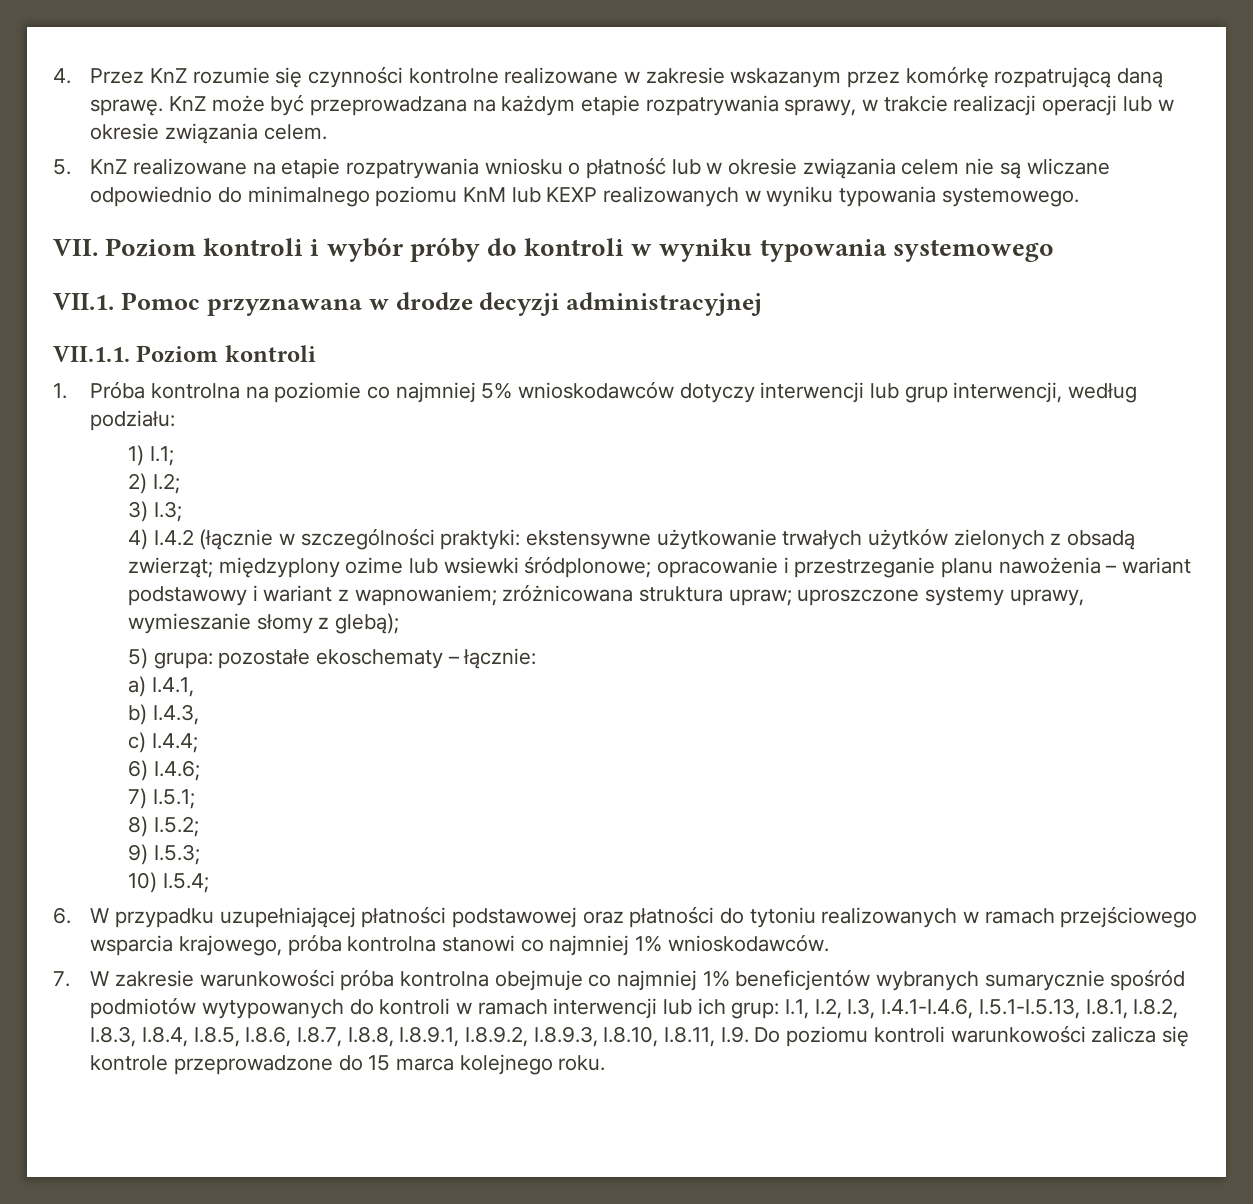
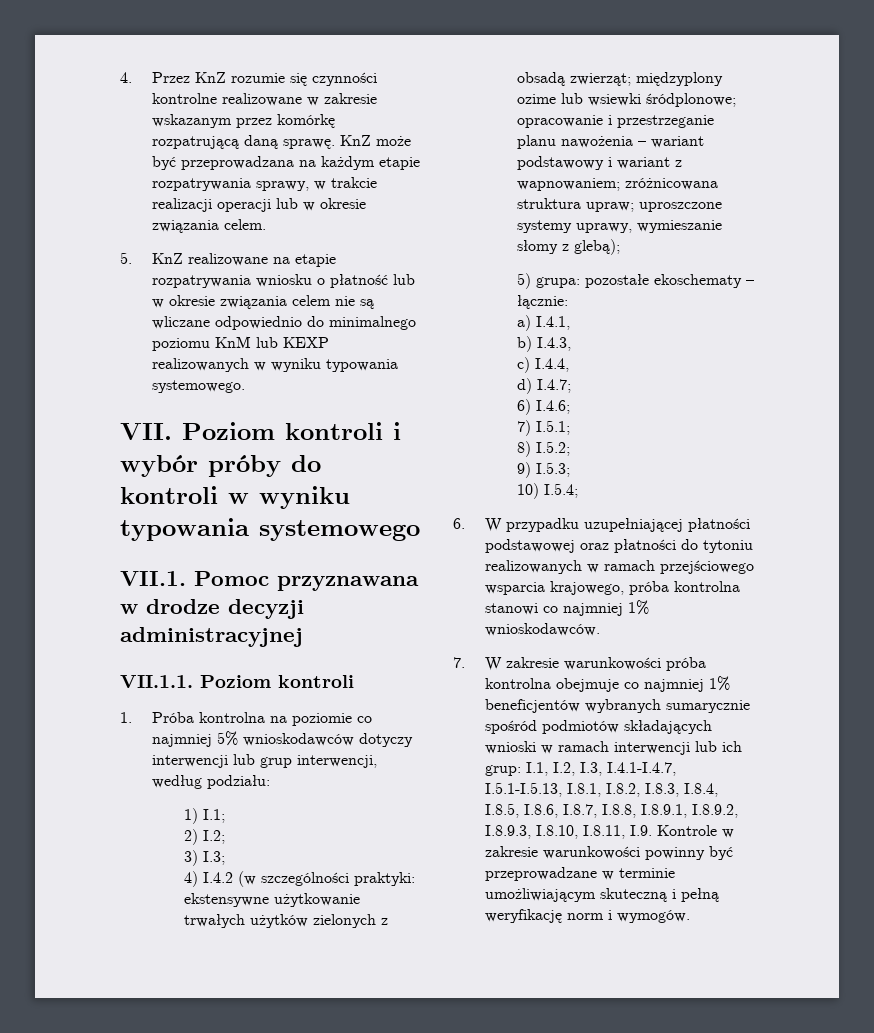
- 4) I.4.2 (łącznie w szczególności praktyki: ekstensywne użytkowanie trwałych użytków zielonych z obsadą zwierząt; międzyplony ozime lub wsiewki śródplonowe; opracowanie i przestrzeganie planu nawożenia – wariant podstawowy i wariant z wapnowaniem; zróżnicowana struktura upraw; uproszczone systemy uprawy, wymieszanie słomy z glebą);
+ 4) I.4.2 (w szczególności praktyki: ekstensywne użytkowanie trwałych użytków zielonych z obsadą zwierząt; międzyplony ozime lub wsiewki śródplonowe; opracowanie i przestrzeganie planu nawożenia – wariant podstawowy i wariant z wapnowaniem; zróżnicowana struktura upraw; uproszczone systemy uprawy, wymieszanie słomy z glebą);
- c) I.4.4;
+ c) I.4.4,
+ d) I.4.7;
- 7. W zakresie warunkowości próba kontrolna obejmuje co najmniej 1% beneficjentów wybranych sumarycznie spośród podmiotów wytypowanych do kontroli w ramach interwencji lub ich grup: I.1, I.2, I.3, I.4.1-I.4.6, I.5.1-I.5.13, I.8.1, I.8.2, I.8.3, I.8.4, I.8.5, I.8.6, I.8.7, I.8.8, I.8.9.1, I.8.9.2, I.8.9.3, I.8.10, I.8.11, I.9. Do poziomu kontroli warunkowości zalicza się kontrole przeprowadzone do 15 marca kolejnego roku.
+ 7. W zakresie warunkowości próba kontrolna obejmuje co najmniej 1% beneficjentów wybranych sumarycznie spośród podmiotów składających wnioski w ramach interwencji lub ich grup: I.1, I.2, I.3, I.4.1-I.4.7, I.5.1-I.5.13, I.8.1, I.8.2, I.8.3, I.8.4, I.8.5, I.8.6, I.8.7, I.8.8, I.8.9.1, I.8.9.2, I.8.9.3, I.8.10, I.8.11, I.9. Kontrole w zakresie warunkowości powinny być przeprowadzane w terminie umożliwiającym skuteczną i pełną weryfikację norm i wymogów.

